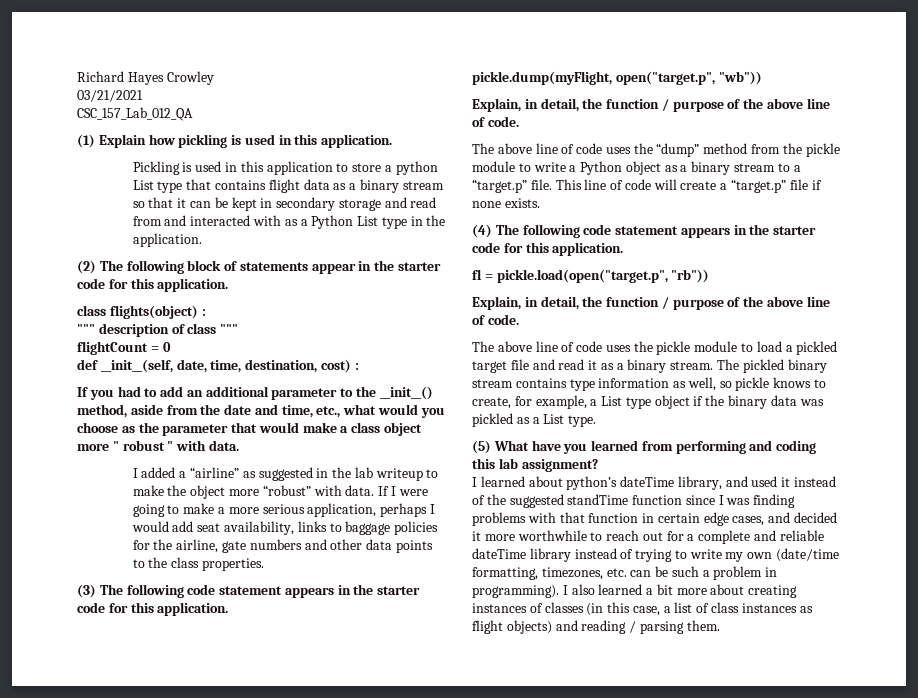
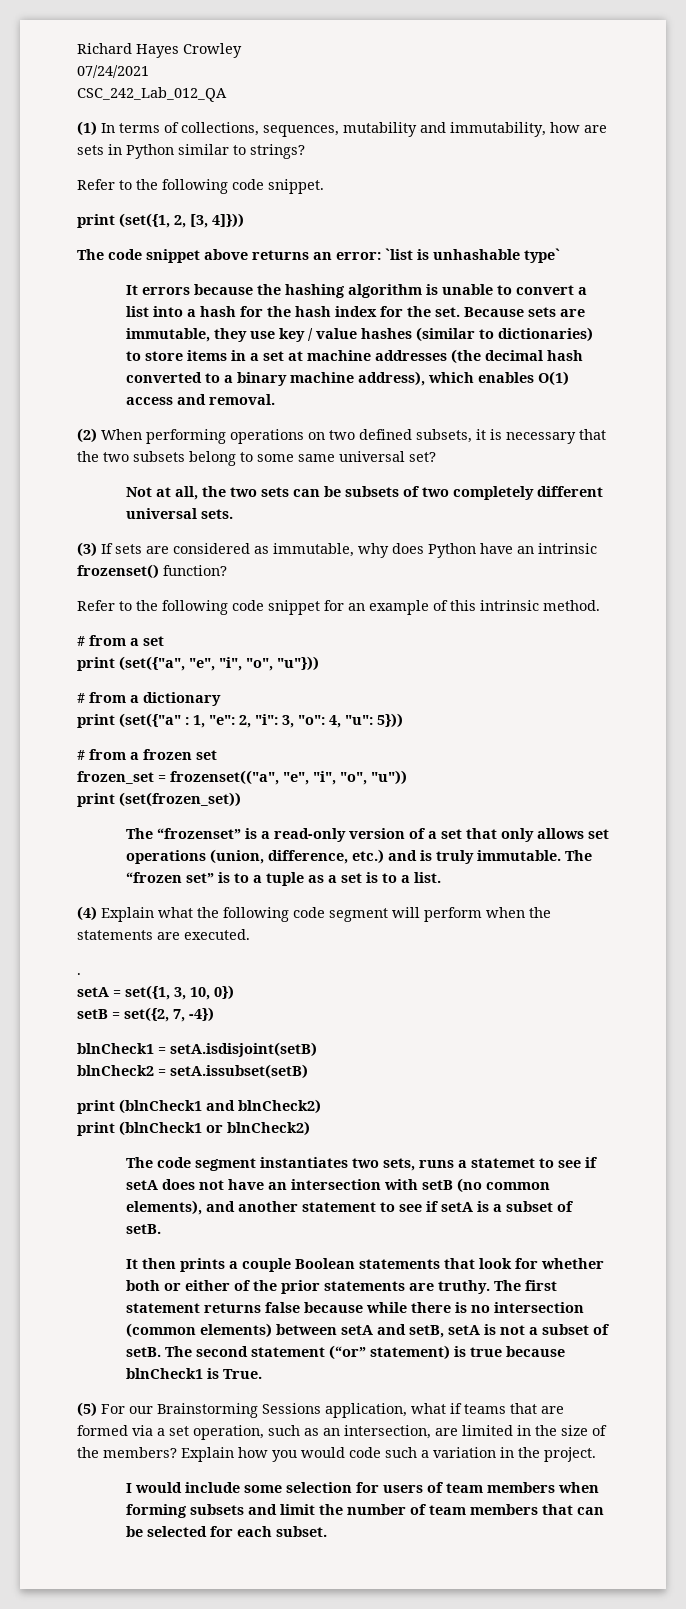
- 03/21/2021
- CSC_157_Lab_012_QA
+ 07/24/2021
+ CSC_242_Lab_012_QA
- (1) Explain how pickling is used in this application.
- Pickling is used in this application to store a python List type that contains flight data as a binary stream so that it can be kept in secondary storage and read from and interacted with as a Python List type in the application.
- (2) The following block of statements appear in the starter code for this application.
- class flights(object) :
- """ description of class """
- flightCount = 0
- def __init__(self, date, time, destination, cost) :
- If you had to add an additional parameter to the __init__() method, aside from the date and time, etc., what would you choose as the parameter that would make a class object more " robust " with data.
- I added a “airline” as suggested in the lab writeup to make the object more “robust” with data. If I were going to make a more serious application, perhaps I would add seat availability, links to baggage policies for the airline, gate numbers and other data points to the class properties.
- (3) The following code statement appears in the starter code for this application.
- pickle.dump(myFlight, open("target.p", "wb"))
- Explain, in detail, the function / purpose of the above line of code.
- The above line of code uses the “dump” method from the pickle module to write a Python object as a binary stream to a “target.p” file. This line of code will create a “target.p” file if none exists.
- (4) The following code statement appears in the starter code for this application.
- fl = pickle.load(open("target.p", "rb"))
- Explain, in detail, the function / purpose of the above line of code.
- The above line of code uses the pickle module to load a pickled target file and read it as a binary stream. The pickled binary stream contains type information as well, so pickle knows to create, for example, a List type object if the binary data was pickled as a List type.
- (5) What have you learned from performing and coding this lab assignment?
- I learned about python’s dateTime library, and used it instead of the suggested standTime function since I was finding problems with that function in certain edge cases, and decided it more worthwhile to reach out for a complete and reliable dateTime library instead of trying to write my own (date/time formatting, timezones, etc. can be such a problem in programming). I also learned a bit more about creating instances of classes (in this case, a list of class instances as flight objects) and reading / parsing them.
+ (1) In terms of collections, sequences, mutability and immutability, how are sets in Python similar to strings?
+ Refer to the following code snippet.
+ print (set({1, 2, [3, 4]}))
+ The code snippet above returns an error: `list is unhashable type`
+ It errors because the hashing algorithm is unable to convert a list into a hash for the hash index for the set. Because sets are immutable, they use key / value hashes (similar to dictionaries) to store items in a set at machine addresses (the decimal hash converted to a binary machine address), which enables O(1) access and removal.
+ (2) When performing operations on two defined subsets, it is necessary that the two subsets belong to some same universal set?
+ Not at all, the two sets can be subsets of two completely different universal sets.
+ (3) If sets are considered as immutable, why does Python have an intrinsic frozenset() function?
+ Refer to the following code snippet for an example of this intrinsic method.
+ # from a set
+ print (set({"a", "e", "i", "o", "u"}))
+ # from a dictionary
+ print (set({"a" : 1, "e": 2, "i": 3, "o": 4, "u": 5}))
+ # from a frozen set
+ frozen_set = frozenset(("a", "e", "i", "o", "u"))
+ print (set(frozen_set))
+ The “frozenset” is a read-only version of a set that only allows set operations (union, difference, etc.) and is truly immutable. The “frozen set” is to a tuple as a set is to a list.
+ (4) Explain what the following code segment will perform when the statements are executed.
+ .
+ setA = set({1, 3, 10, 0})
+ setB = set({2, 7, -4})
+ blnCheck1 = setA.isdisjoint(setB)
+ blnCheck2 = setA.issubset(setB)
+ print (blnCheck1 and blnCheck2)
+ print (blnCheck1 or blnCheck2)
+ The code segment instantiates two sets, runs a statemet to see if setA does not have an intersection with setB (no common elements), and another statement to see if setA is a subset of setB.
+ It then prints a couple Boolean statements that look for whether both or either of the prior statements are truthy. The first statement returns false because while there is no intersection (common elements) between setA and setB, setA is not a subset of setB. The second statement (“or” statement) is true because blnCheck1 is True.
+ (5) For our Brainstorming Sessions application, what if teams that are formed via a set operation, such as an intersection, are limited in the size of the members? Explain how you would code such a variation in the project.
+ I would include some selection for users of team members when forming subsets and limit the number of team members that can be selected for each subset.

